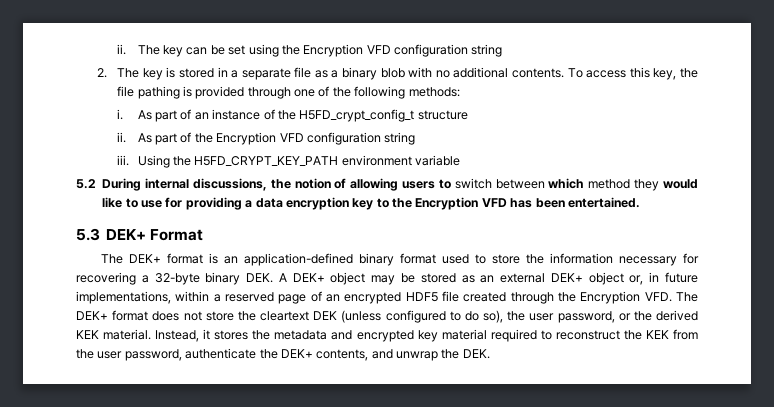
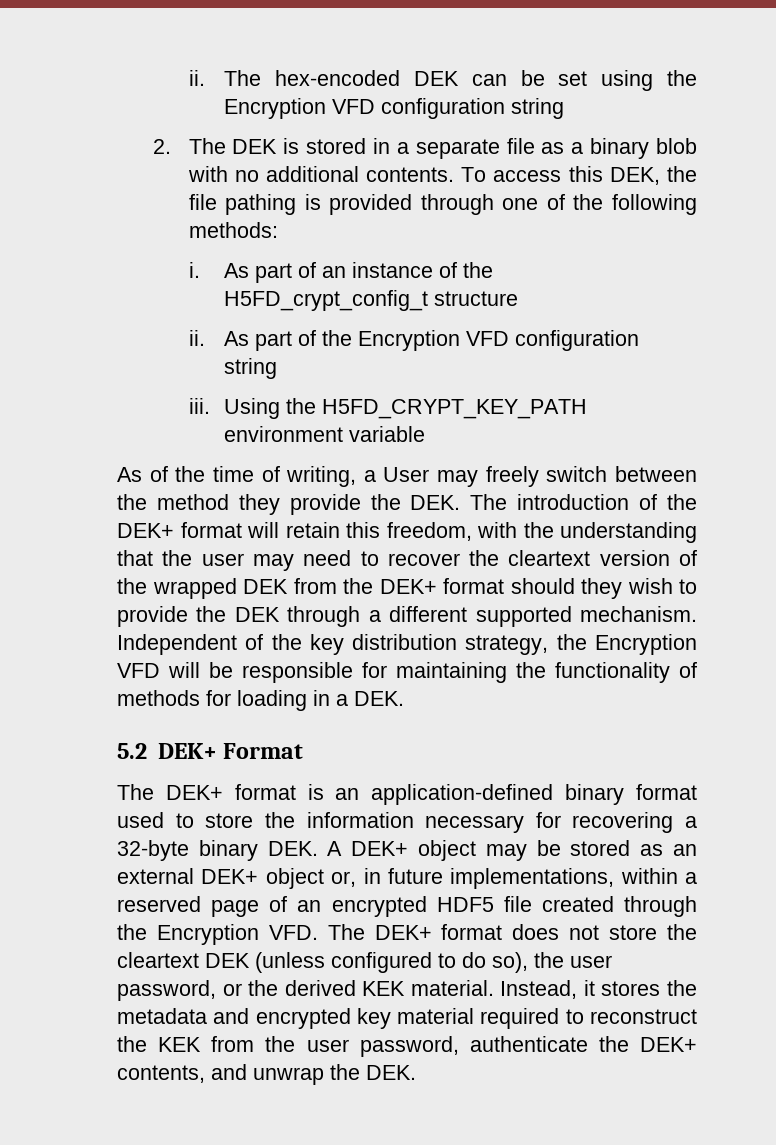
- The key can be set using the Encryption VFD configuration string
+ The hex-encoded DEK can be set using the Encryption VFD configuration string
- 2. The key is stored in a separate file as a binary blob with no additional contents.
+ 2. The DEK is stored in a separate file as a binary blob with no additional contents.
- To access this key, the file pathing is provided through one of the following methods:
+ To access this DEK, the file pathing is provided through one of the following methods:
- 5.2 During internal discussions, the notion of allowing users to switch between which method they would like to use for providing a data encryption key to the Encryption VFD has been entertained.
- 5.3 DEK+ Format
+ As of the time of writing, a User may freely switch between the method they provide the DEK. The introduction of the DEK+ format will retain this freedom, with the understanding that the user may need to recover the cleartext version of the wrapped DEK from the DEK+ format should they wish to provide the DEK through a different supported mechanism. Independent of the key distribution strategy, the Encryption VFD will be responsible for maintaining the functionality of methods for loading in a DEK.
+ 5.2 DEK+ Format

